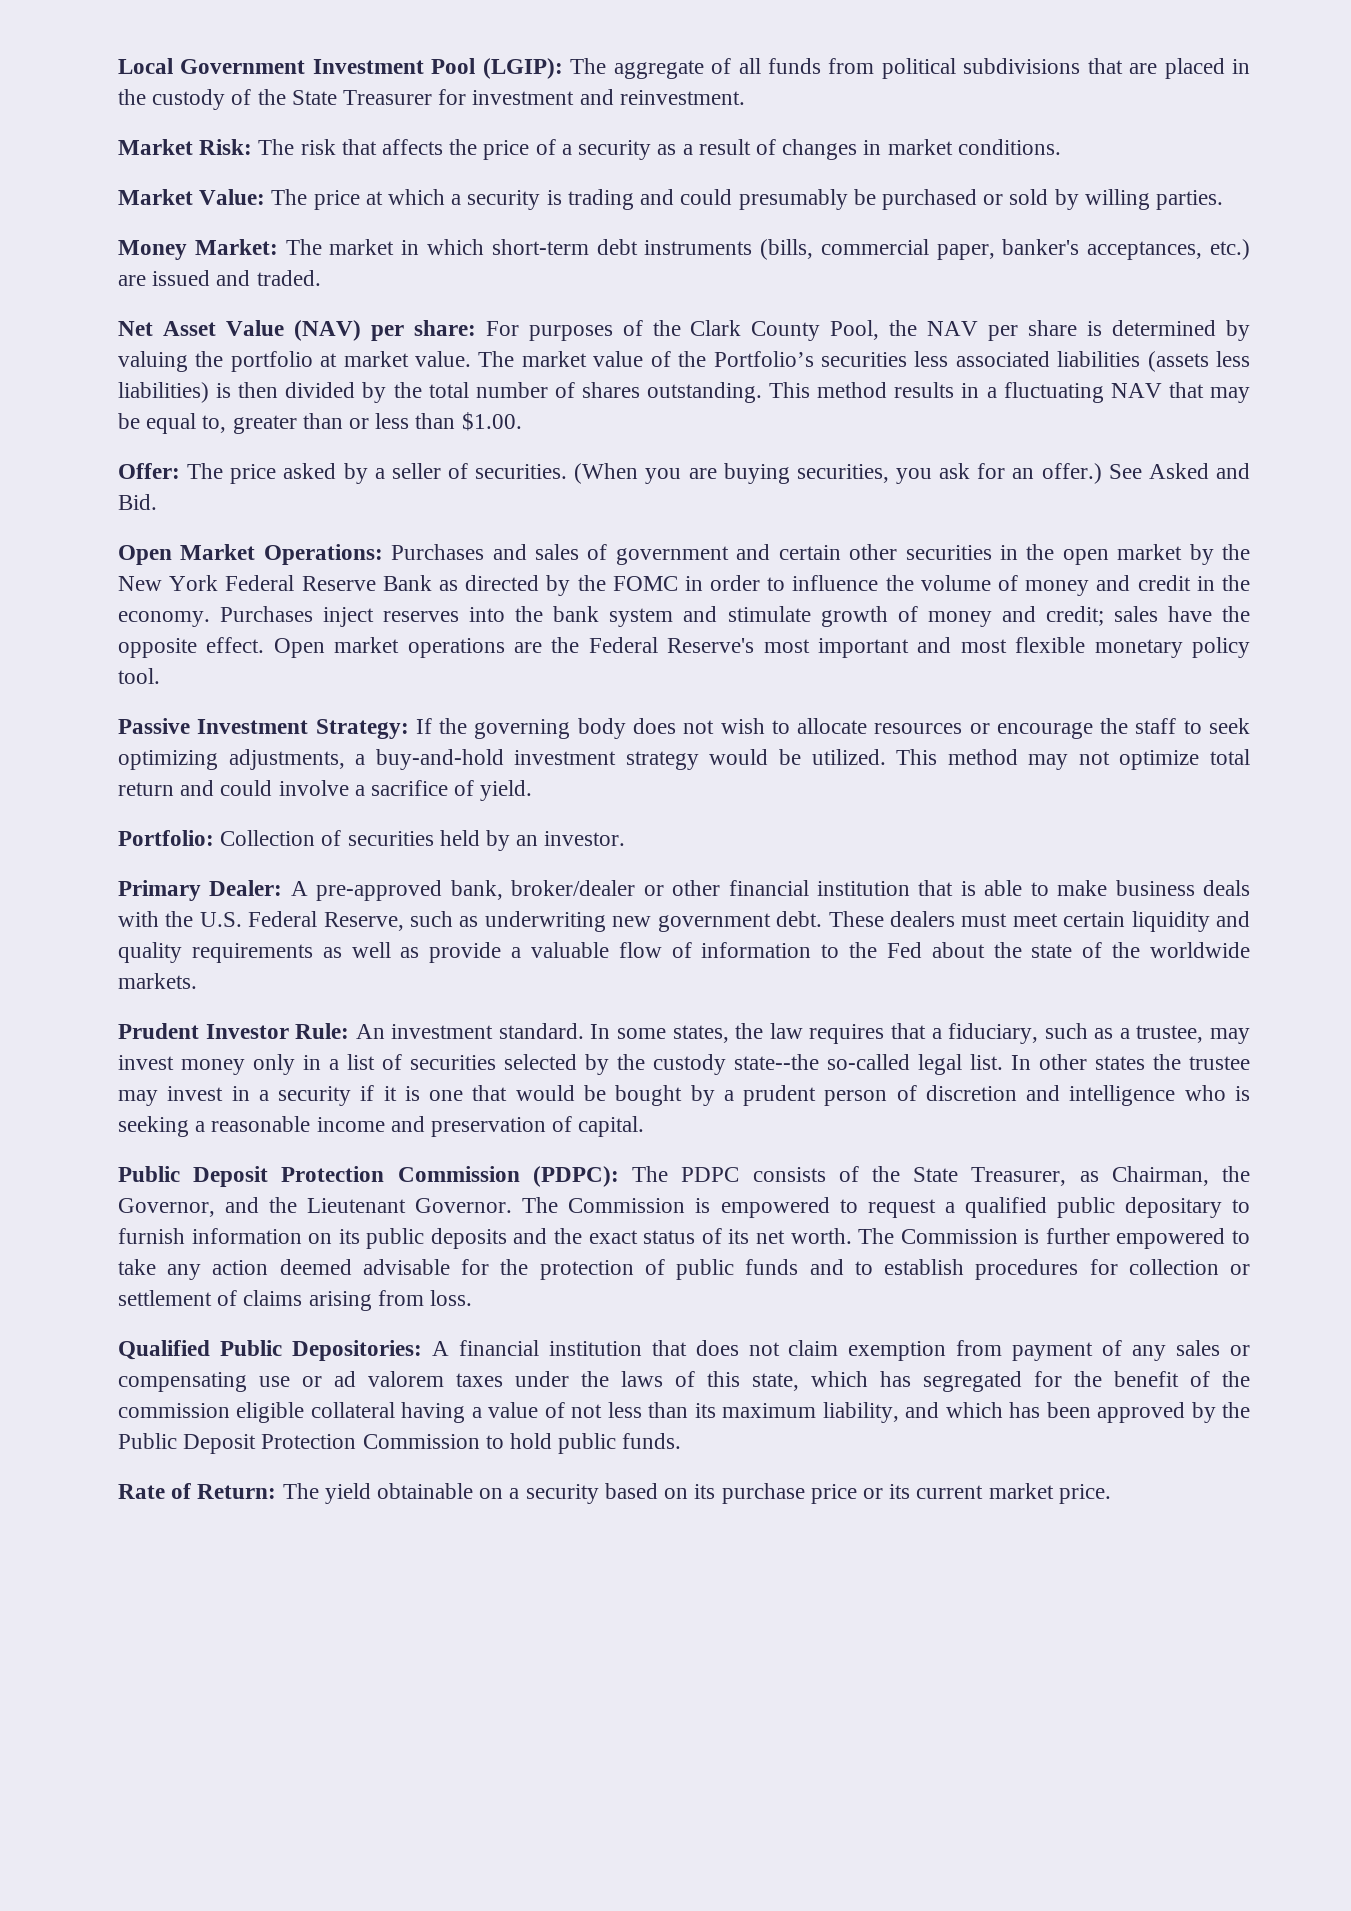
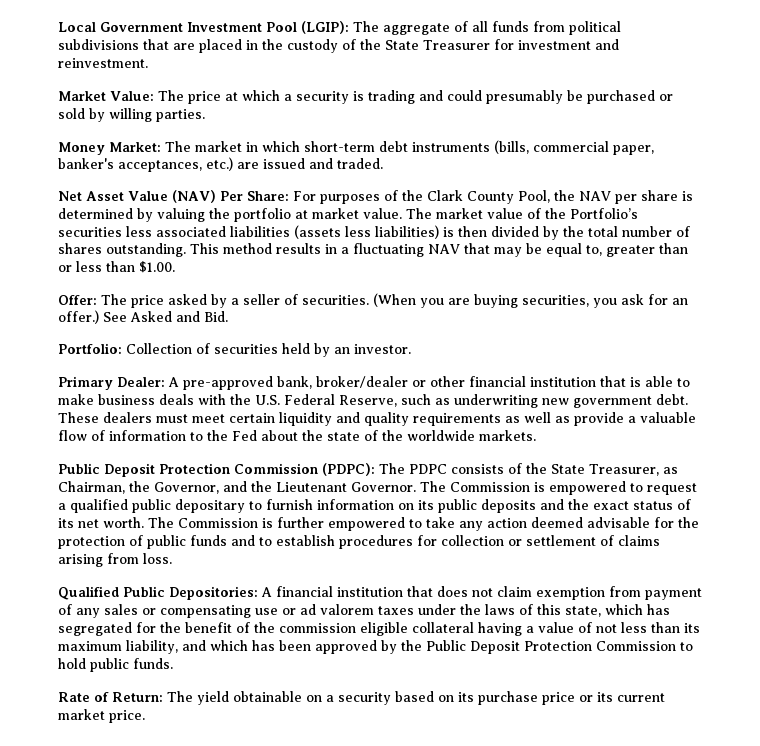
- Market Risk: The risk that affects the price of a security as a result of changes in market conditions.
- Net Asset Value (NAV) per share: For purposes of the Clark County Pool, the NAV per share is determined by valuing the portfolio at market value.
+ Net Asset Value (NAV) Per Share: For purposes of the Clark County Pool, the NAV per share is determined by valuing the portfolio at market value.
- Open Market Operations: Purchases and sales of government and certain other securities in the open market by the New York Federal Reserve Bank as directed by the FOMC in order to influence the volume of money and credit in the economy. Purchases inject reserves into the bank system and stimulate growth of money and credit; sales have the opposite effect. Open market operations are the Federal Reserve's most important and most flexible monetary policy tool.
- Passive Investment Strategy: If the governing body does not wish to allocate resources or encourage the staff to seek optimizing adjustments, a buy-and-hold investment strategy would be utilized. This method may not optimize total return and could involve a sacrifice of yield.
- Prudent Investor Rule: An investment standard. In some states, the law requires that a fiduciary, such as a trustee, may invest money only in a list of securities selected by the custody state--the so-called legal list. In other states the trustee may invest in a security if it is one that would be bought by a prudent person of discretion and intelligence who is seeking a reasonable income and preservation of capital.

